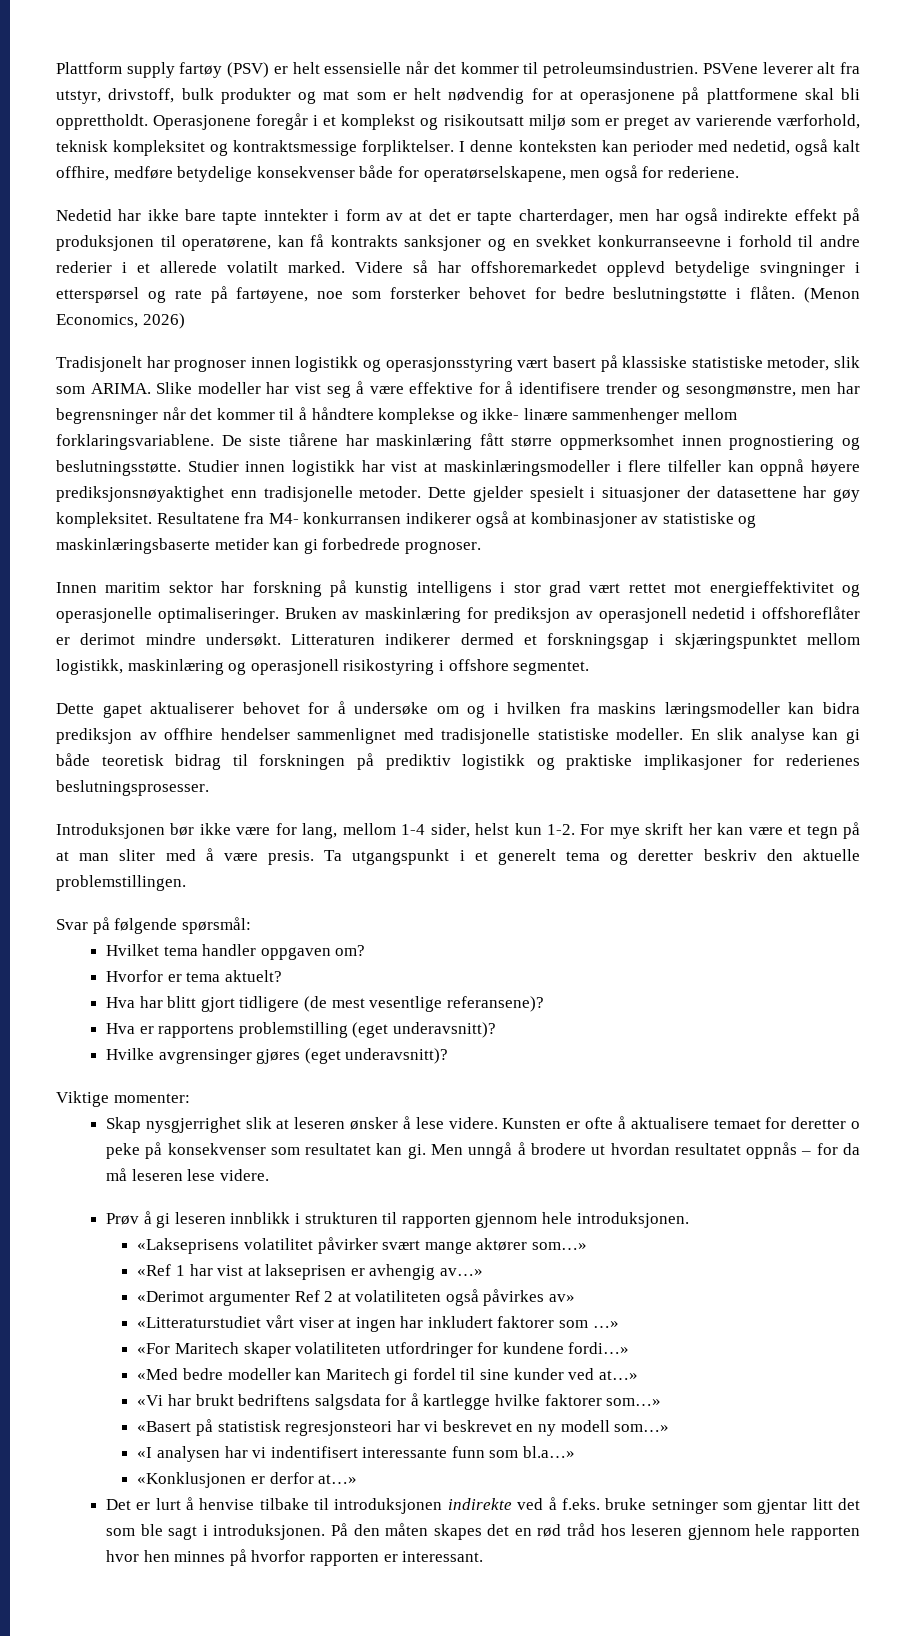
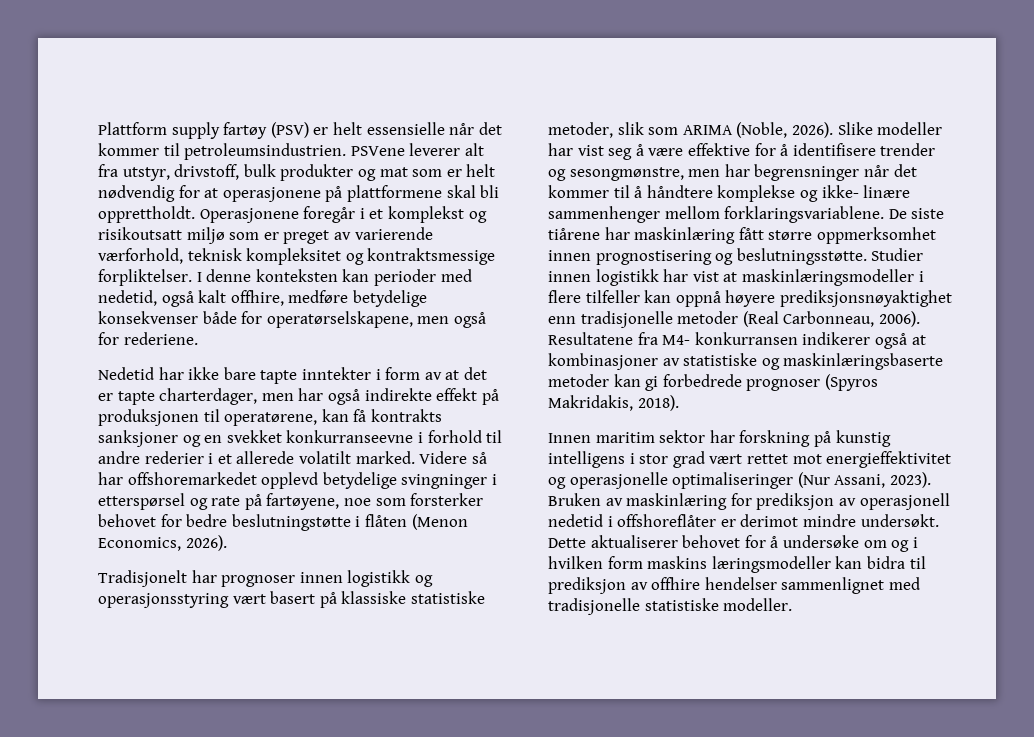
- Videre så har offshoremarkedet opplevd betydelige svingninger i etterspørsel og rate på fartøyene, noe som forsterker behovet for bedre beslutningstøtte i flåten. (Menon Economics, 2026)
+ Videre så har offshoremarkedet opplevd betydelige svingninger i etterspørsel og rate på fartøyene, noe som forsterker behovet for bedre beslutningstøtte i flåten (Menon Economics, 2026).
- Tradisjonelt har prognoser innen logistikk og operasjonsstyring vært basert på klassiske statistiske metoder, slik som ARIMA.
+ Tradisjonelt har prognoser innen logistikk og operasjonsstyring vært basert på klassiske statistiske metoder, slik som ARIMA (Noble, 2026).
- De siste tiårene har maskinlæring fått større oppmerksomhet innen prognostiering og beslutningsstøtte.
+ De siste tiårene har maskinlæring fått større oppmerksomhet innen prognostisering og beslutningsstøtte.
- Studier innen logistikk har vist at maskinlæringsmodeller i flere tilfeller kan oppnå høyere prediksjonsnøyaktighet enn tradisjonelle metoder. Dette gjelder spesielt i situasjoner der datasettene har gøy kompleksitet.
+ Studier innen logistikk har vist at maskinlæringsmodeller i flere tilfeller kan oppnå høyere prediksjonsnøyaktighet enn tradisjonelle metoder (Real Carbonneau, 2006).
- Resultatene fra M4- konkurransen indikerer også at kombinasjoner av statistiske og maskinlæringsbaserte metider kan gi forbedrede prognoser.
+ Resultatene fra M4- konkurransen indikerer også at kombinasjoner av statistiske og maskinlæringsbaserte metoder kan gi forbedrede prognoser (Spyros Makridakis, 2018).
- Innen maritim sektor har forskning på kunstig intelligens i stor grad vært rettet mot energieffektivitet og operasjonelle optimaliseringer.
+ Innen maritim sektor har forskning på kunstig intelligens i stor grad vært rettet mot energieffektivitet og operasjonelle optimaliseringer (Nur Assani, 2023).
- Litteraturen indikerer dermed et forskningsgap i skjæringspunktet mellom logistikk, maskinlæring og operasjonell risikostyring i offshore segmentet.
- Dette gapet aktualiserer behovet for å undersøke om og i hvilken fra maskins læringsmodeller kan bidra prediksjon av offhire hendelser sammenlignet med tradisjonelle statistiske modeller. En slik analyse kan gi både teoretisk bidrag til forskningen på prediktiv logistikk og praktiske implikasjoner for rederienes beslutningsprosesser.
- Introduksjonen bør ikke være for lang, mellom 1-4 sider, helst kun 1-2. For mye skrift her kan være et tegn på at man sliter med å være presis. Ta utgangspunkt i et generelt tema og deretter beskriv den aktuelle problemstillingen.
- Svar på følgende spørsmål:
- Hvilket tema handler oppgaven om?
- Hvorfor er tema aktuelt?
- Hva har blitt gjort tidligere (de mest vesentlige referansene)?
- Hva er rapportens problemstilling (eget underavsnitt)?
- Hvilke avgrensinger gjøres (eget underavsnitt)?
- Viktige momenter:
- Skap nysgjerrighet slik at leseren ønsker å lese videre. Kunsten er ofte å aktualisere temaet for deretter o peke på konsekvenser som resultatet kan gi. Men unngå å brodere ut hvordan resultatet oppnås – for da må leseren lese videre.
- Prøv å gi leseren innblikk i strukturen til rapporten gjennom hele introduksjonen.
- «Lakseprisens volatilitet påvirker svært mange aktører som…»
- «Ref 1 har vist at lakseprisen er avhengig av…»
- «Derimot argumenter Ref 2 at volatiliteten også påvirkes av»
- «Litteraturstudiet vårt viser at ingen har inkludert faktorer som …»
- «For Maritech skaper volatiliteten utfordringer for kundene fordi…»
- «Med bedre modeller kan Maritech gi fordel til sine kunder ved at…»
- «Vi har brukt bedriftens salgsdata for å kartlegge hvilke faktorer som…»
- «Basert på statistisk regresjonsteori har vi beskrevet en ny modell som…»
- «I analysen har vi indentifisert interessante funn som bl.a…»
- «Konklusjonen er derfor at…»
- Det er lurt å henvise tilbake til introduksjonen indirekte ved å f.eks. bruke setninger som gjentar litt det som ble sagt i introduksjonen. På den måten skapes det en rød tråd hos leseren gjennom hele rapporten hvor hen minnes på hvorfor rapporten er interessant.
+ Dette aktualiserer behovet for å undersøke om og i hvilken form maskins læringsmodeller kan bidra til prediksjon av offhire hendelser sammenlignet med tradisjonelle statistiske modeller.

